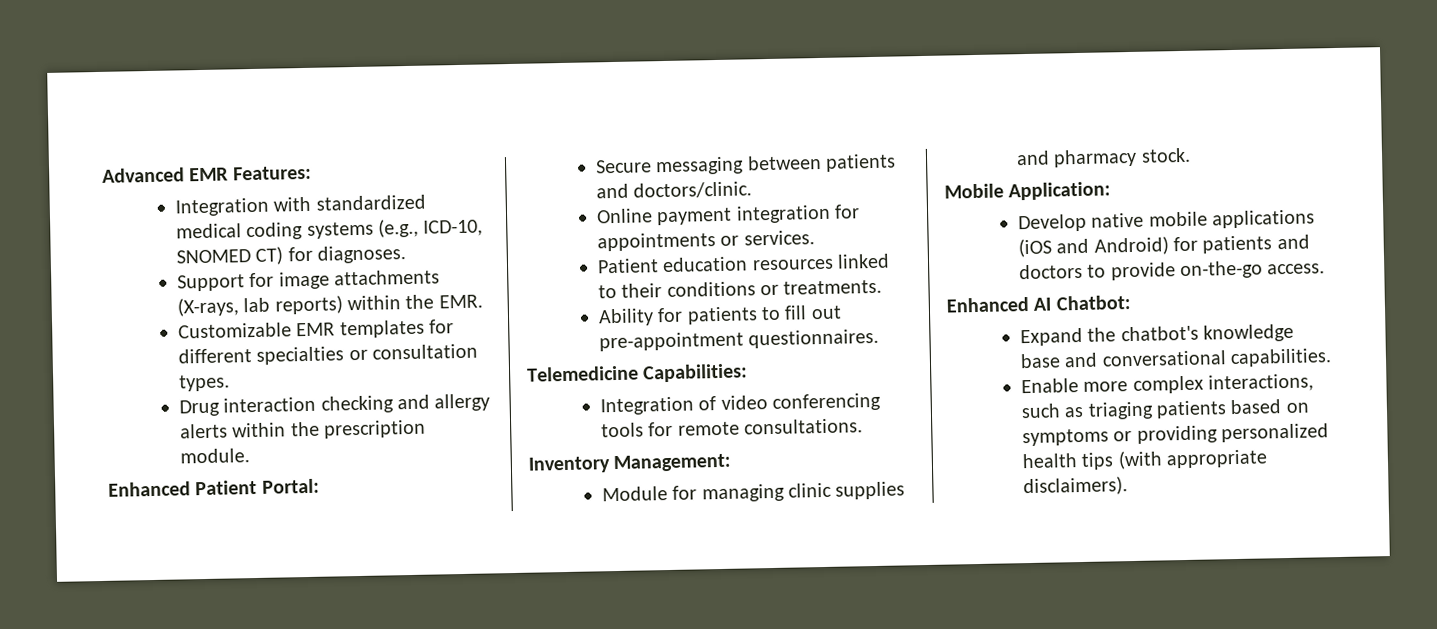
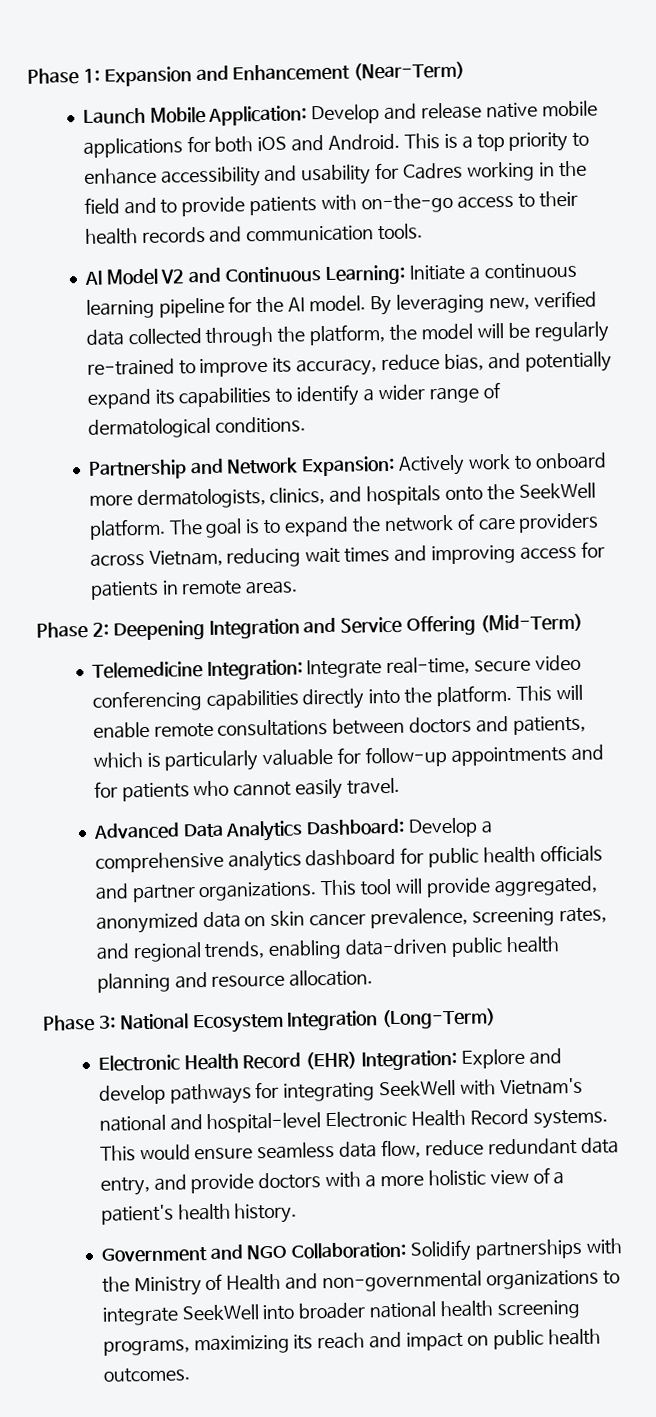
- Advanced EMR Features:
- Integration with standardized medical coding systems (e.g., ICD-10, SNOMED CT) for diagnoses.
- Support for image attachments (X-rays, lab reports) within the EMR.
- Customizable EMR templates for different specialties or consultation types.
- Drug interaction checking and allergy alerts within the prescription module.
- Enhanced Patient Portal:
- Secure messaging between patients and doctors/clinic.
- Online payment integration for appointments or services.
- Patient education resources linked to their conditions or treatments.
- Ability for patients to fill out pre-appointment questionnaires.
- Telemedicine Capabilities:
- Integration of video conferencing tools for remote consultations.
- Inventory Management:
- Module for managing clinic supplies and pharmacy stock.
- Mobile Application:
- Develop native mobile applications (iOS and Android) for patients and doctors to provide on-the-go access.
- Enhanced AI Chatbot:
- Expand the chatbot's knowledge base and conversational capabilities.
- Enable more complex interactions, such as triaging patients based on symptoms or providing personalized health tips (with appropriate disclaimers).
+ Phase 1: Expansion and Enhancement (Near-Term)
+ Launch Mobile Application: Develop and release native mobile applications for both iOS and Android. This is a top priority to enhance accessibility and usability for Cadres working in the field and to provide patients with on-the-go access to their health records and communication tools.
+ AI Model V2 and Continuous Learning: Initiate a continuous learning pipeline for the AI model. By leveraging new, verified data collected through the platform, the model will be regularly re-trained to improve its accuracy, reduce bias, and potentially expand its capabilities to identify a wider range of dermatological conditions.
+ Partnership and Network Expansion: Actively work to onboard more dermatologists, clinics, and hospitals onto the SeekWell platform. The goal is to expand the network of care providers across Vietnam, reducing wait times and improving access for patients in remote areas.
+ Phase 2: Deepening Integration and Service Offering (Mid-Term)
+ Telemedicine Integration: Integrate real-time, secure video conferencing capabilities directly into the platform. This will enable remote consultations between doctors and patients, which is particularly valuable for follow-up appointments and for patients who cannot easily travel.
+ Advanced Data Analytics Dashboard: Develop a comprehensive analytics dashboard for public health officials and partner organizations. This tool will provide aggregated, anonymized data on skin cancer prevalence, screening rates, and regional trends, enabling data-driven public health planning and resource allocation.
+ Phase 3: National Ecosystem Integration (Long-Term)
+ Electronic Health Record (EHR) Integration: Explore and develop pathways for integrating SeekWell with Vietnam's national and hospital-level Electronic Health Record systems. This would ensure seamless data flow, reduce redundant data entry, and provide doctors with a more holistic view of a patient's health history.
+ Government and NGO Collaboration: Solidify partnerships with the Ministry of Health and non-governmental organizations to integrate SeekWell into broader national health screening programs, maximizing its reach and impact on public health outcomes.

